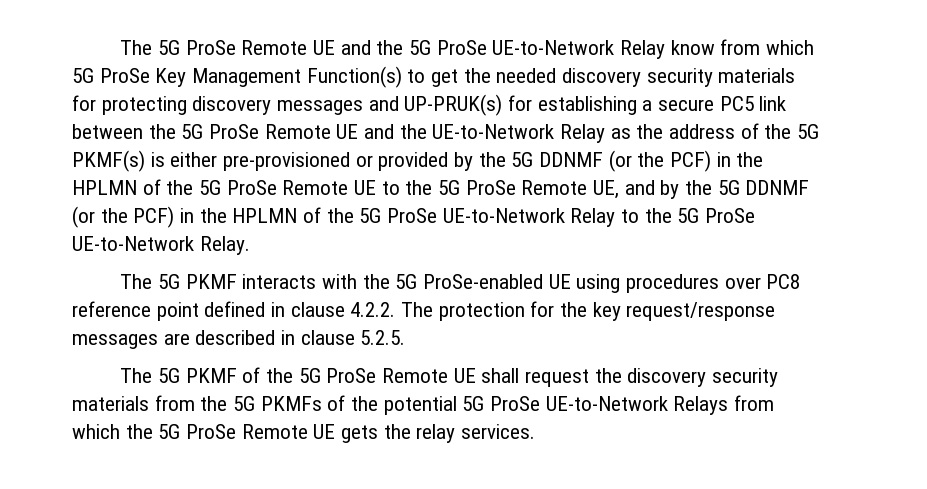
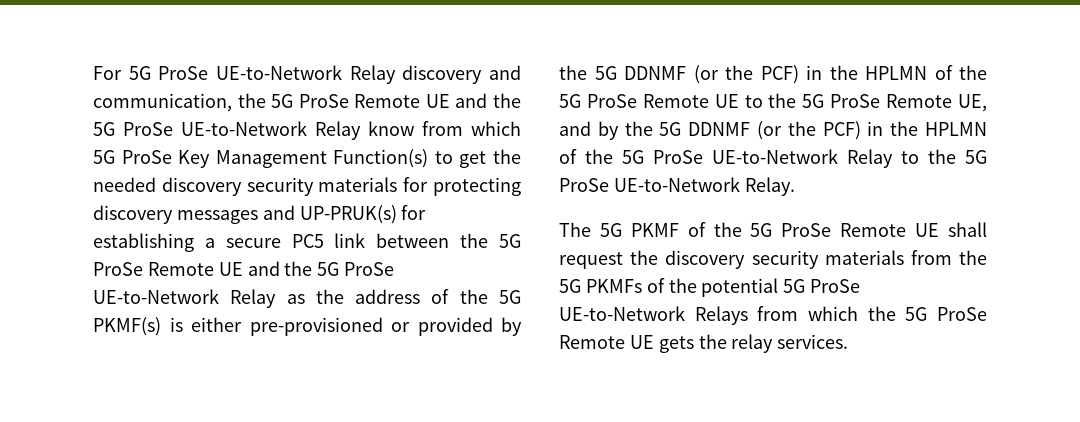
- The 5G ProSe Remote UE and the 5G ProSe UE-to-Network Relay know from which 5G ProSe Key Management Function(s) to get the needed discovery security materials for protecting discovery messages and UP-PRUK(s) for establishing a secure PC5 link between the 5G ProSe Remote UE and the UE-to-Network Relay as the address of the 5G PKMF(s) is either pre-provisioned or provided by the 5G DDNMF (or the PCF) in the HPLMN of the 5G ProSe Remote UE to the 5G ProSe Remote UE, and by the 5G DDNMF (or the PCF) in the HPLMN of the 5G ProSe UE-to-Network Relay to the 5G ProSe UE-to-Network Relay.
+ For 5G ProSe UE-to-Network Relay discovery and communication, the 5G ProSe Remote UE and the 5G ProSe UE-to-Network Relay know from which 5G ProSe Key Management Function(s) to get the needed discovery security materials for protecting discovery messages and UP-PRUK(s) for establishing a secure PC5 link between the 5G ProSe Remote UE and the 5G ProSe UE-to-Network Relay as the address of the 5G PKMF(s) is either pre-provisioned or provided by the 5G DDNMF (or the PCF) in the HPLMN of the 5G ProSe Remote UE to the 5G ProSe Remote UE, and by the 5G DDNMF (or the PCF) in the HPLMN of the 5G ProSe UE-to-Network Relay to the 5G ProSe UE-to-Network Relay.
- The 5G PKMF interacts with the 5G ProSe-enabled UE using procedures over PC8 reference point defined in clause 4.2.2. The protection for the key request/response messages are described in clause 5.2.5.

